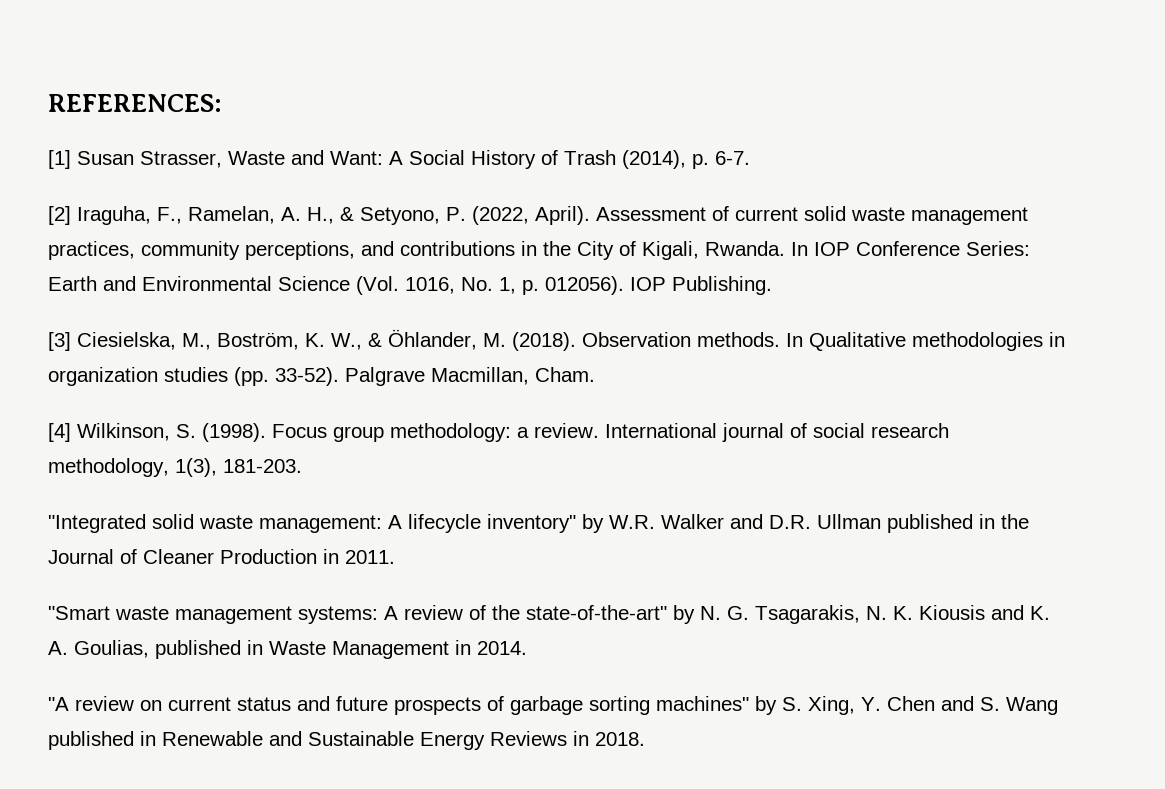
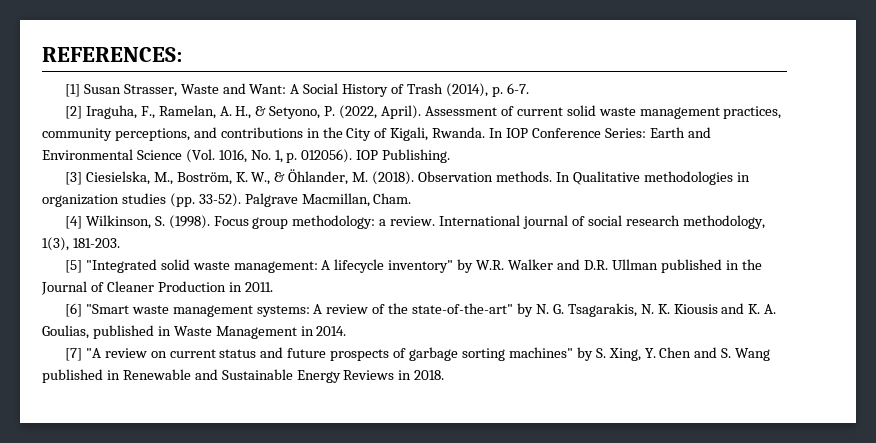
- "Integrated solid waste management: A lifecycle inventory" by W.R. Walker and D.R. Ullman published in the Journal of Cleaner Production in 2011.
+ [5] "Integrated solid waste management: A lifecycle inventory" by W.R. Walker and D.R. Ullman published in the Journal of Cleaner Production in 2011.
- "Smart waste management systems: A review of the state-of-the-art" by N. G. Tsagarakis, N. K. Kiousis and K. A. Goulias, published in Waste Management in 2014.
+ [6] "Smart waste management systems: A review of the state-of-the-art" by N. G. Tsagarakis, N. K. Kiousis and K. A. Goulias, published in Waste Management in 2014.
- "A review on current status and future prospects of garbage sorting machines" by S. Xing, Y. Chen and S. Wang published in Renewable and Sustainable Energy Reviews in 2018.
+ [7] "A review on current status and future prospects of garbage sorting machines" by S. Xing, Y. Chen and S. Wang published in Renewable and Sustainable Energy Reviews in 2018.

